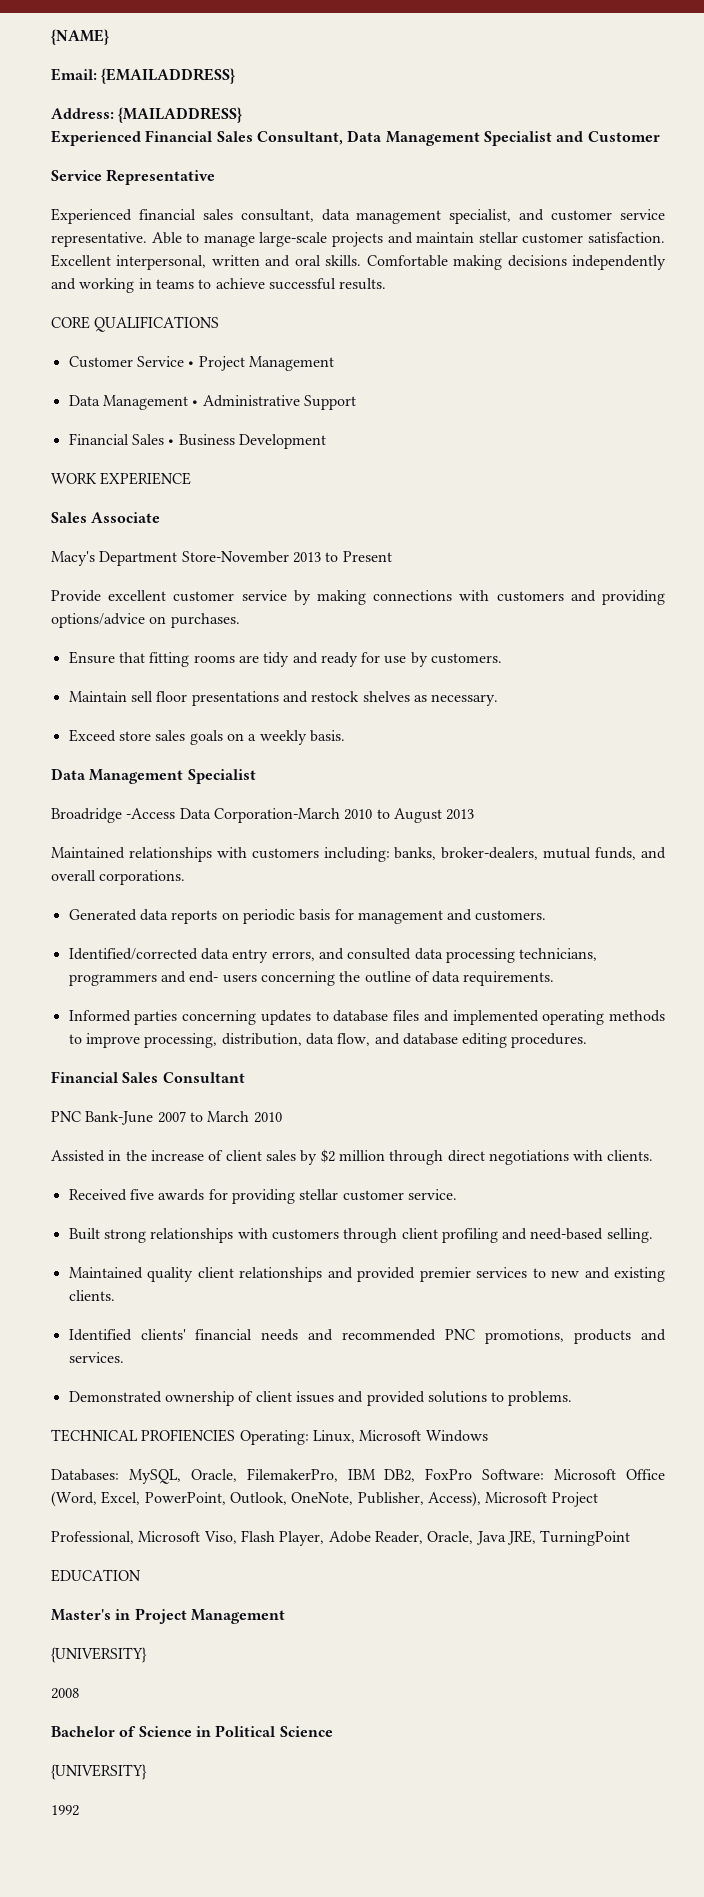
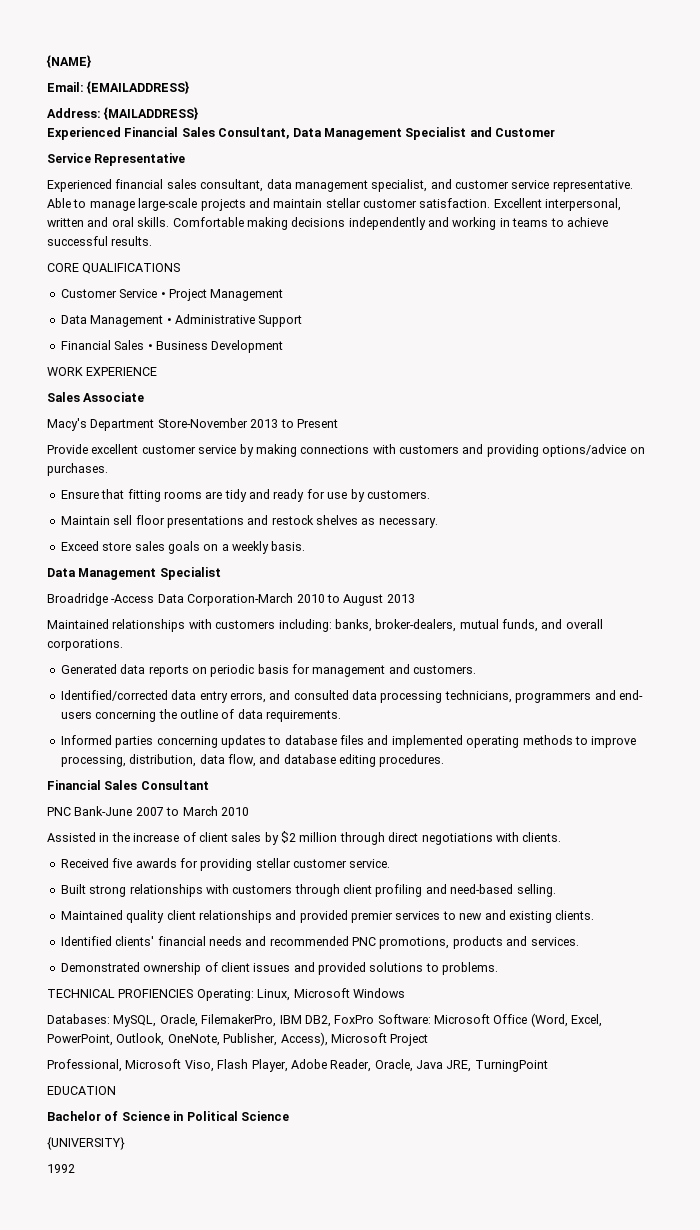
- Master's in Project Management
- {UNIVERSITY}
- 2008

